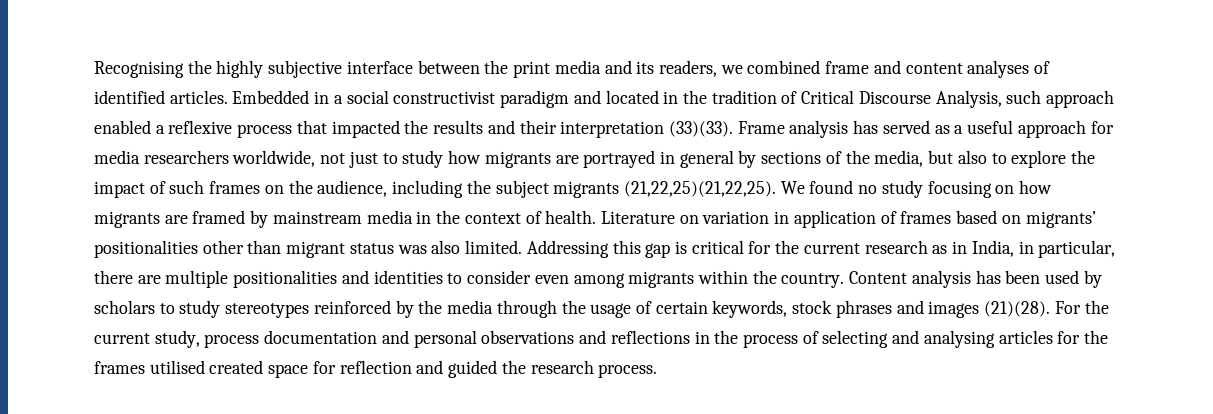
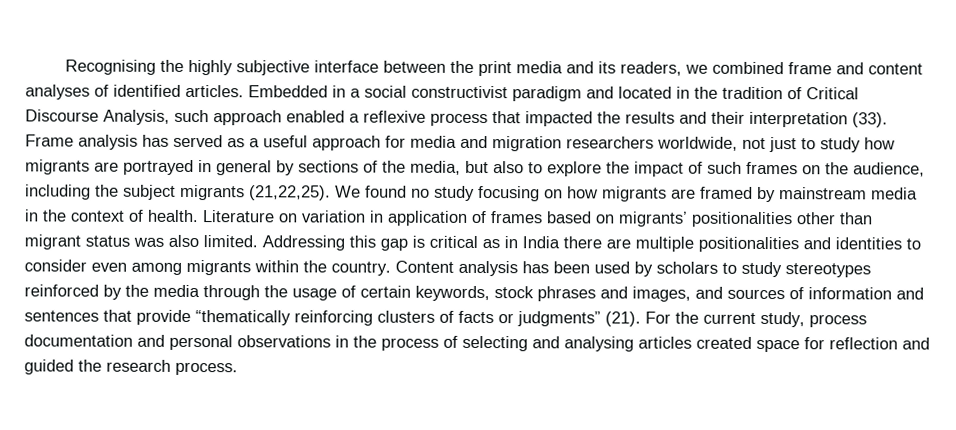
- Embedded in a social constructivist paradigm and located in the tradition of Critical Discourse Analysis, such approach enabled a reflexive process that impacted the results and their interpretation (33)(33).
+ Embedded in a social constructivist paradigm and located in the tradition of Critical Discourse Analysis, such approach enabled a reflexive process that impacted the results and their interpretation (33).
- Frame analysis has served as a useful approach for media researchers worldwide, not just to study how migrants are portrayed in general by sections of the media, but also to explore the impact of such frames on the audience, including the subject migrants (21,22,25)(21,22,25).
+ Frame analysis has served as a useful approach for media and migration researchers worldwide, not just to study how migrants are portrayed in general by sections of the media, but also to explore the impact of such frames on the audience, including the subject migrants (21,22,25).
- Addressing this gap is critical for the current research as in India, in particular, there are multiple positionalities and identities to consider even among migrants within the country.
+ Addressing this gap is critical as in India there are multiple positionalities and identities to consider even among migrants within the country.
- Content analysis has been used by scholars to study stereotypes reinforced by the media through the usage of certain keywords, stock phrases and images (21)(28).
+ Content analysis has been used by scholars to study stereotypes reinforced by the media through the usage of certain keywords, stock phrases and images, and sources of information and sentences that provide “thematically reinforcing clusters of facts or judgments” (21).
- For the current study, process documentation and personal observations and reflections in the process of selecting and analysing articles for the frames utilised created space for reflection and guided the research process.
+ For the current study, process documentation and personal observations in the process of selecting and analysing articles created space for reflection and guided the research process.

